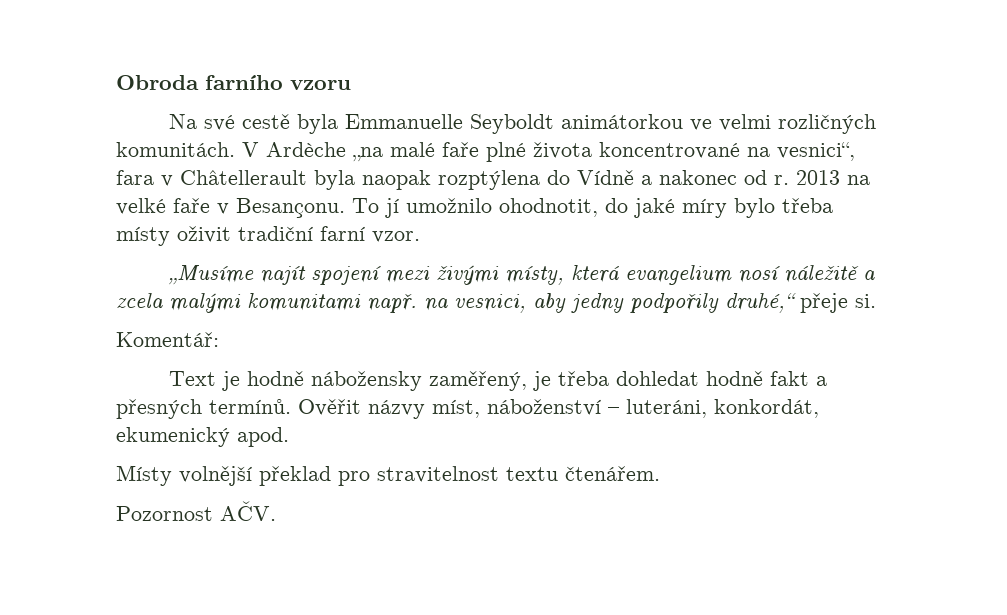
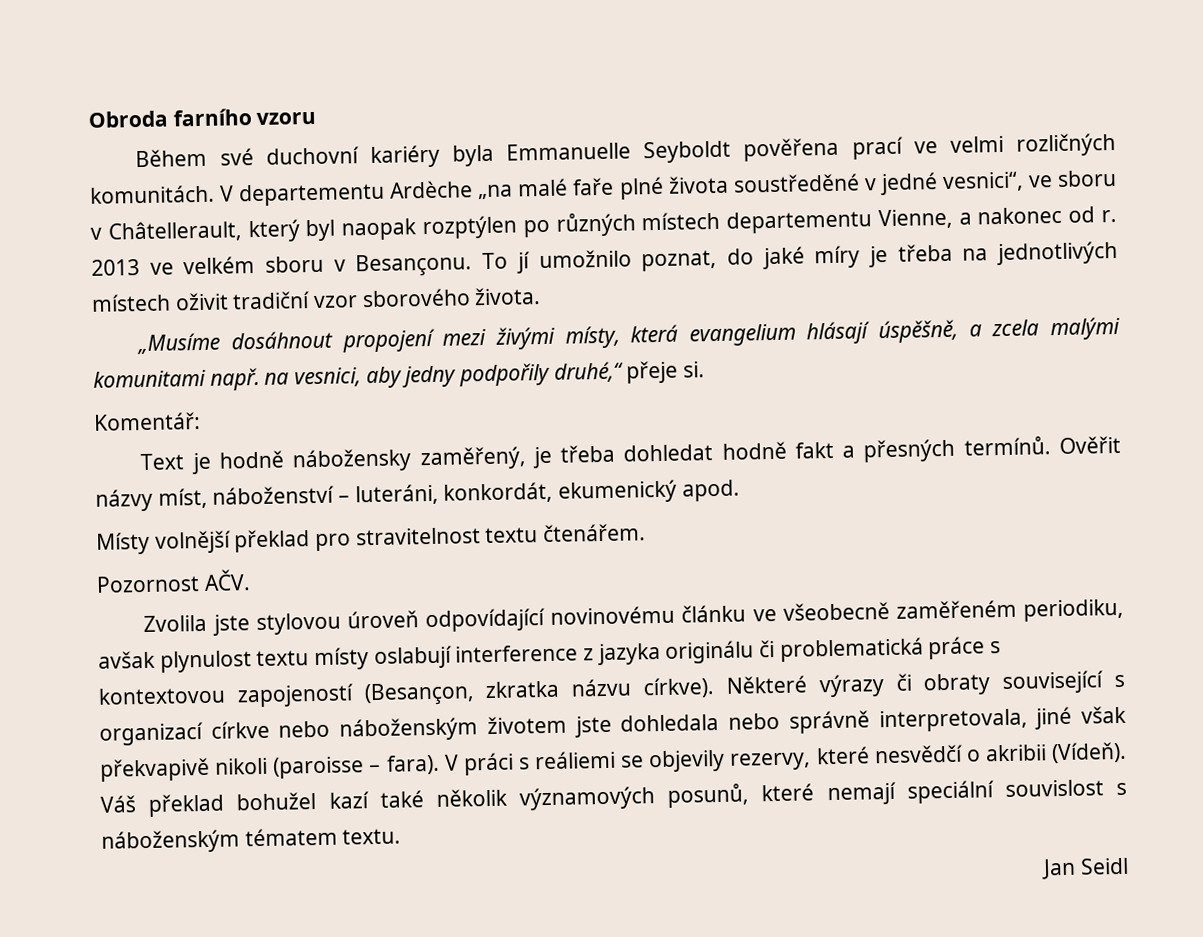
- Na své cestě byla Emmanuelle Seyboldt animátorkou ve velmi rozličných komunitách.
+ Během své duchovní kariéry byla Emmanuelle Seyboldt pověřena prací ve velmi rozličných komunitách.
- V Ardèche „na malé faře plné života koncentrované na vesnici“, fara v Châtellerault byla naopak rozptýlena do Vídně a nakonec od r.
+ V departementu Ardèche „na malé faře plné života soustředěné v jedné vesnici“, ve sboru v Châtellerault, který byl naopak rozptýlen po různých místech departementu Vienne, a nakonec od r.
- 2013 na velké faře v Besançonu.
+ 2013 ve velkém sboru v Besançonu.
- To jí umožnilo ohodnotit, do jaké míry bylo třeba místy oživit tradiční farní vzor.
+ To jí umožnilo poznat, do jaké míry je třeba na jednotlivých místech oživit tradiční vzor sborového života.
- „Musíme najít spojení mezi živými místy, která evangelium nosí náležitě a zcela malými komunitami např. na vesnici, aby jedny podpořily druhé,“ přeje si.
+ „Musíme dosáhnout propojení mezi živými místy, která evangelium hlásají úspěšně, a zcela malými komunitami např. na vesnici, aby jedny podpořily druhé,“ přeje si.
+ Zvolila jste stylovou úroveň odpovídající novinovému článku ve všeobecně zaměřeném periodiku, avšak plynulost textu místy oslabují interference z jazyka originálu či problematická práce s kontextovou zapojeností (Besançon, zkratka názvu církve). Některé výrazy či obraty související s organizací církve nebo náboženským životem jste dohledala nebo správně interpretovala, jiné však překvapivě nikoli (paroisse – fara). V práci s reáliemi se objevily rezervy, které nesvědčí o akribii (Vídeň). Váš překlad bohužel kazí také několik významových posunů, které nemají speciální souvislost s náboženským tématem textu.
+ Jan Seidl

